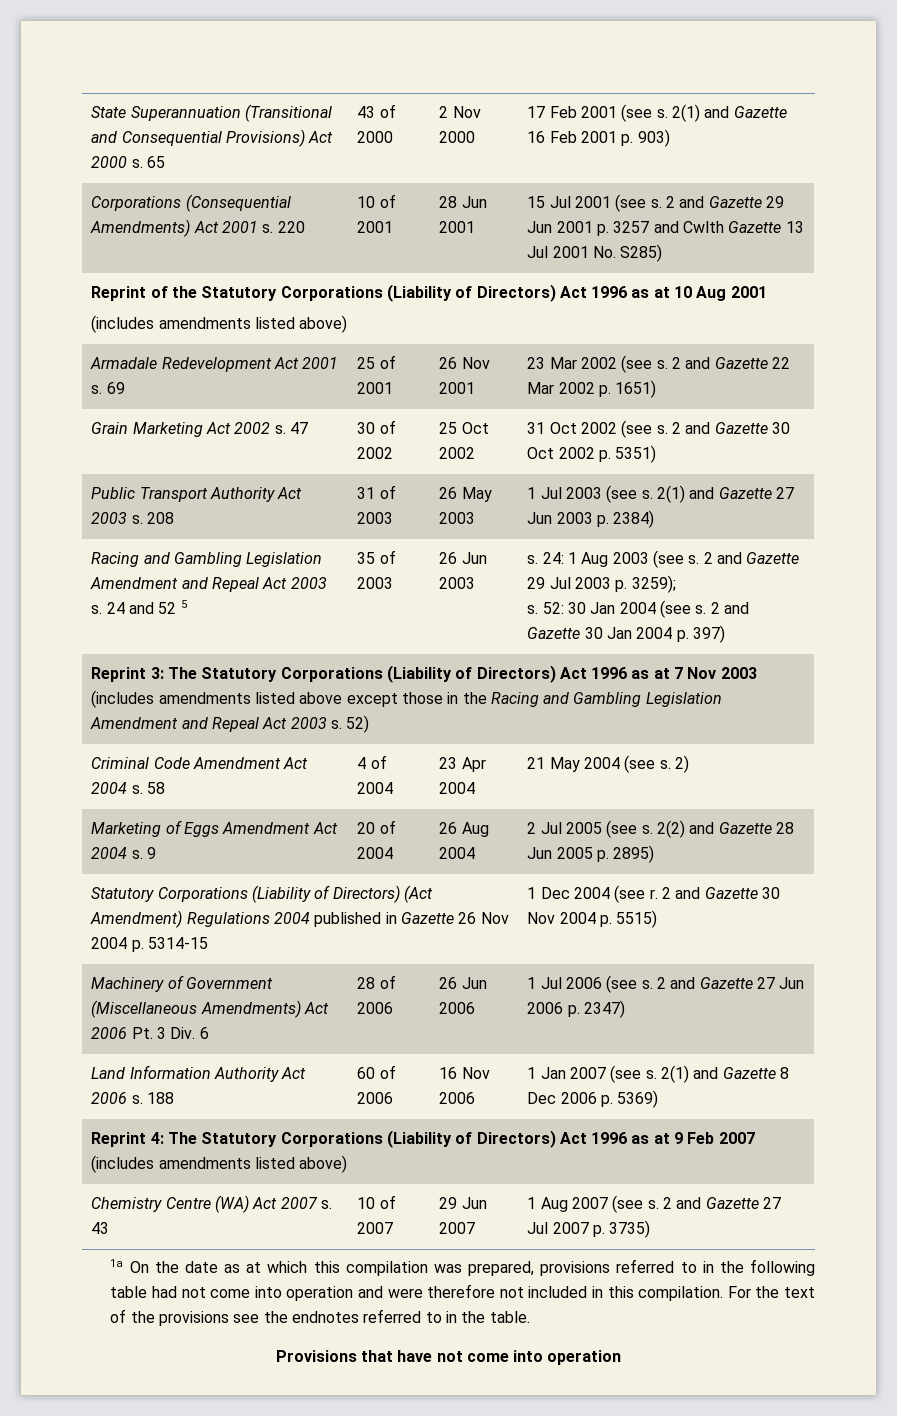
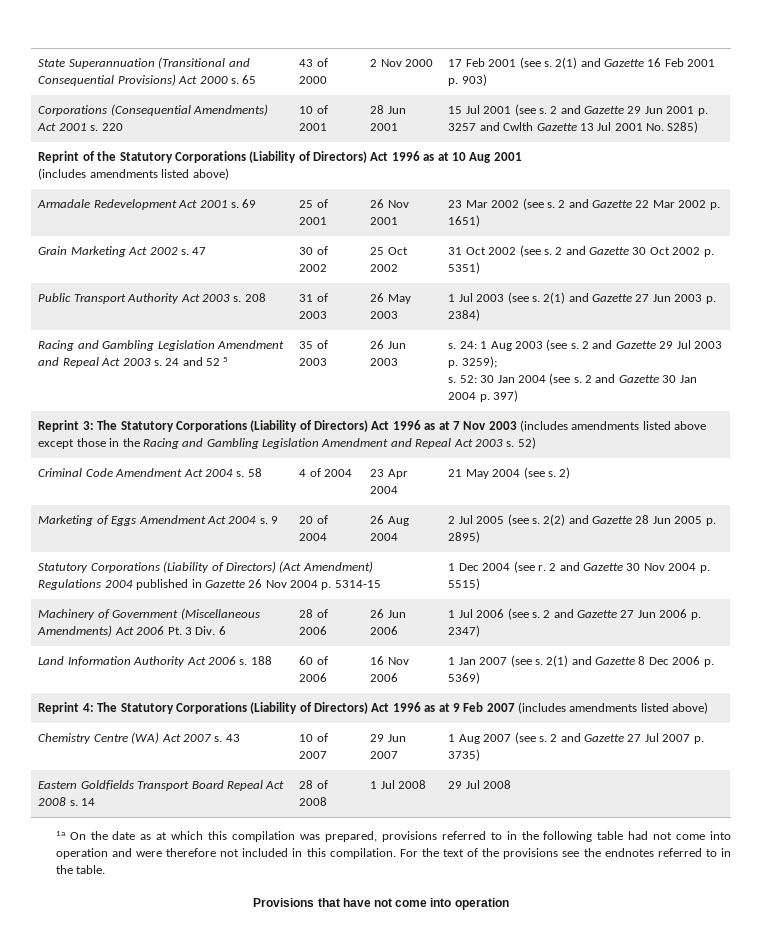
+ Eastern Goldfields Transport Board Repeal Act 2008 s. 14 | 28 of 2008 | 1 Jul 2008 | 29 Jul 2008

